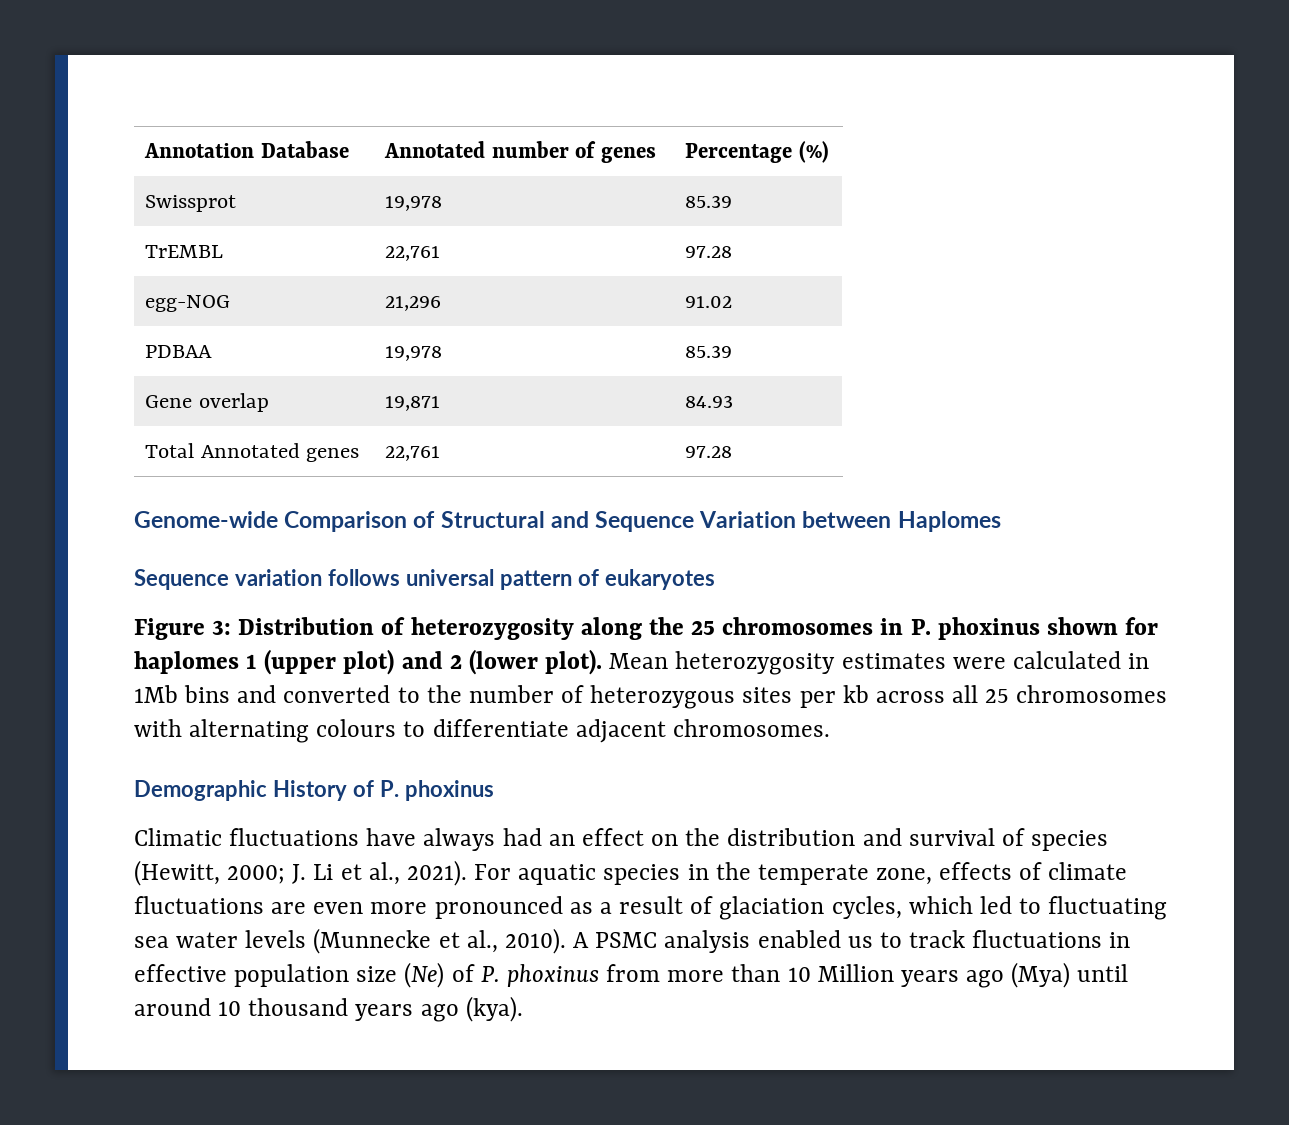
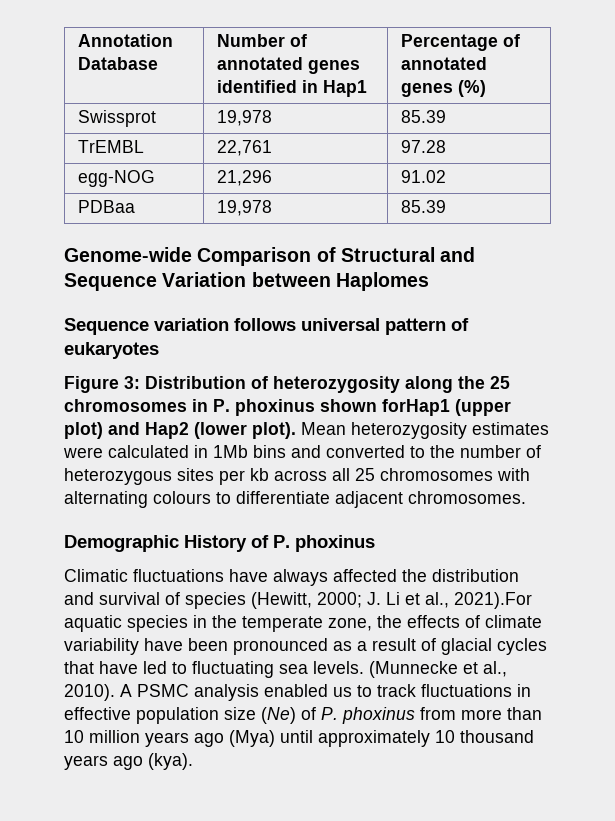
- Annotation Database | Annotated number of genes | Percentage (%)
+ Annotation Database | Number of annotated genes identified in Hap1 | Percentage of annotated genes (%)
- PDBAA | 19,978 | 85.39
- Gene overlap | 19,871 | 84.93
- Total Annotated genes | 22,761 | 97.28
+ PDBaa | 19,978 | 85.39
- Figure 3: Distribution of heterozygosity along the 25 chromosomes in P. phoxinus shown for haplomes 1 (upper plot) and 2 (lower plot).
+ Figure 3: Distribution of heterozygosity along the 25 chromosomes in P. phoxinus shown forHap1 (upper plot) and Hap2 (lower plot).
- Climatic fluctuations have always had an effect on the distribution and survival of species (Hewitt, 2000; J. Li et al., 2021). For aquatic species in the temperate zone, effects of climate fluctuations are even more pronounced as a result of glaciation cycles, which led to fluctuating sea water levels (Munnecke et al., 2010).
+ Climatic fluctuations have always affected the distribution and survival of species (Hewitt, 2000; J. Li et al., 2021).For aquatic species in the temperate zone, the effects of climate variability have been pronounced as a result of glacial cycles that have led to fluctuating sea levels. (Munnecke et al., 2010).
- A PSMC analysis enabled us to track fluctuations in effective population size (Ne) of P. phoxinus from more than 10 Million years ago (Mya) until around 10 thousand years ago (kya).
+ A PSMC analysis enabled us to track fluctuations in effective population size (Ne) of P. phoxinus from more than 10 million years ago (Mya) until approximately 10 thousand years ago (kya).

